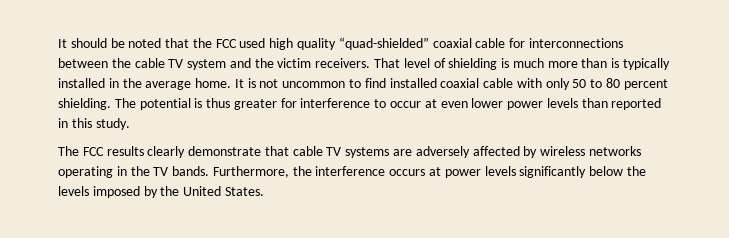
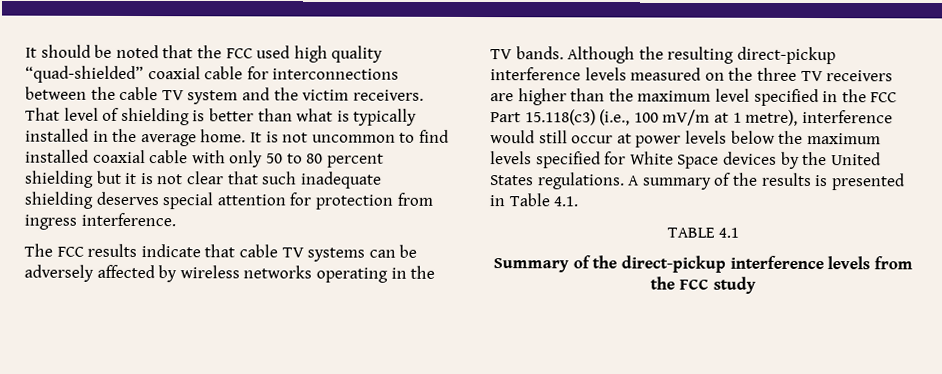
- That level of shielding is much more than is typically installed in the average home.
+ That level of shielding is better than what is typically installed in the average home.
- It is not uncommon to find installed coaxial cable with only 50 to 80 percent shielding. The potential is thus greater for interference to occur at even lower power levels than reported in this study.
+ It is not uncommon to find installed coaxial cable with only 50 to 80 percent shielding but it is not clear that such inadequate shielding deserves special attention for protection from ingress interference.
- The FCC results clearly demonstrate that cable TV systems are adversely affected by wireless networks operating in the TV bands.
+ The FCC results indicate that cable TV systems can be adversely affected by wireless networks operating in the TV bands.
- Furthermore, the interference occurs at power levels significantly below the levels imposed by the United States.
+ Although the resulting direct-pickup interference levels measured on the three TV receivers are higher than the maximum level specified in the FCC Part 15.118(c3) (i.e., 100 mV/m at 1 metre), interference would still occur at power levels below the maximum levels specified for White Space devices by the United States regulations. A summary of the results is presented in Table 4.1.
+ TABLE 4.1
+ Summary of the direct-pickup interference levels from the FCC study

